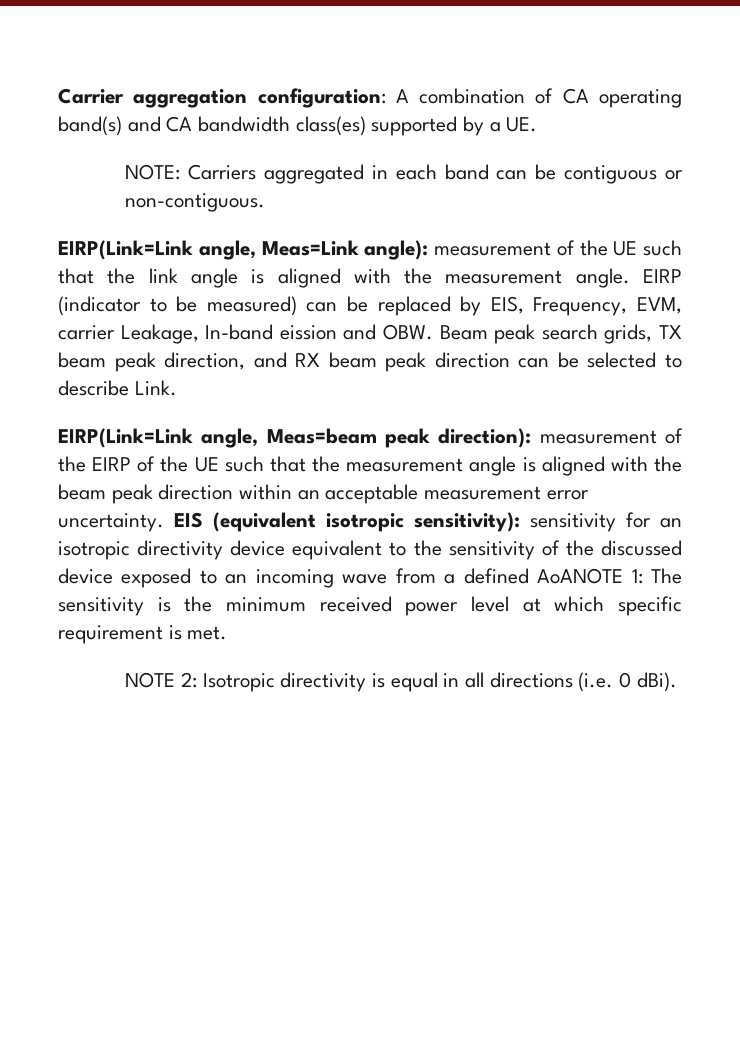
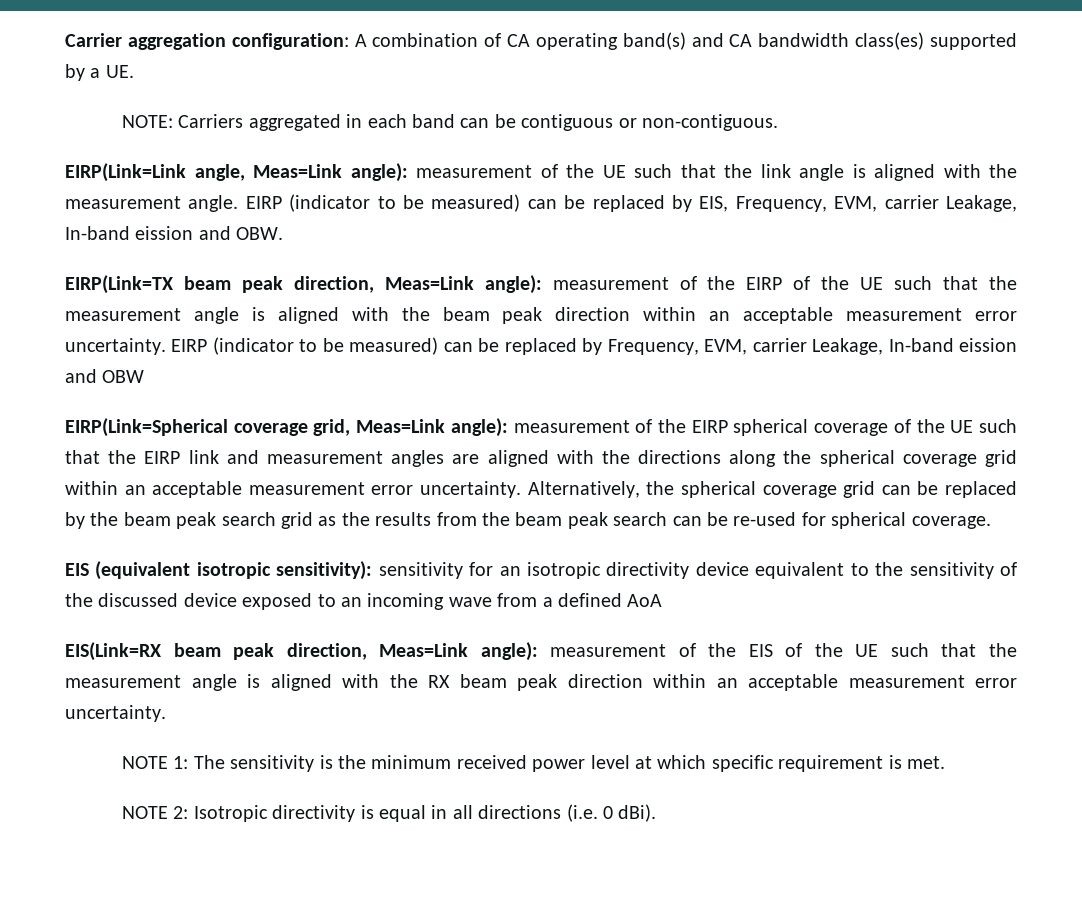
- EIRP (indicator to be measured) can be replaced by EIS, Frequency, EVM, carrier Leakage, In-band eission and OBW. Beam peak search grids, TX beam peak direction, and RX beam peak direction can be selected to describe Link.
- EIRP(Link=Link angle, Meas=beam peak direction): measurement of the EIRP of the UE such that the measurement angle is aligned with the beam peak direction within an acceptable measurement error uncertainty. EIS (equivalent isotropic sensitivity): sensitivity for an isotropic directivity device equivalent to the sensitivity of the discussed device exposed to an incoming wave from a defined AoANOTE 1: The sensitivity is the minimum received power level at which specific requirement is met.
+ EIRP (indicator to be measured) can be replaced by EIS, Frequency, EVM, carrier Leakage, In-band eission and OBW.
+ EIRP(Link=TX beam peak direction, Meas=Link angle): measurement of the EIRP of the UE such that the measurement angle is aligned with the beam peak direction within an acceptable measurement error uncertainty. EIRP (indicator to be measured) can be replaced by Frequency, EVM, carrier Leakage, In-band eission and OBW
+ EIRP(Link=Spherical coverage grid, Meas=Link angle): measurement of the EIRP spherical coverage of the UE such that the EIRP link and measurement angles are aligned with the directions along the spherical coverage grid within an acceptable measurement error uncertainty. Alternatively, the spherical coverage grid can be replaced by the beam peak search grid as the results from the beam peak search can be re-used for spherical coverage.
+ EIS (equivalent isotropic sensitivity): sensitivity for an isotropic directivity device equivalent to the sensitivity of the discussed device exposed to an incoming wave from a defined AoA
+ EIS(Link=RX beam peak direction, Meas=Link angle): measurement of the EIS of the UE such that the measurement angle is aligned with the RX beam peak direction within an acceptable measurement error uncertainty.
+ NOTE 1: The sensitivity is the minimum received power level at which specific requirement is met.

